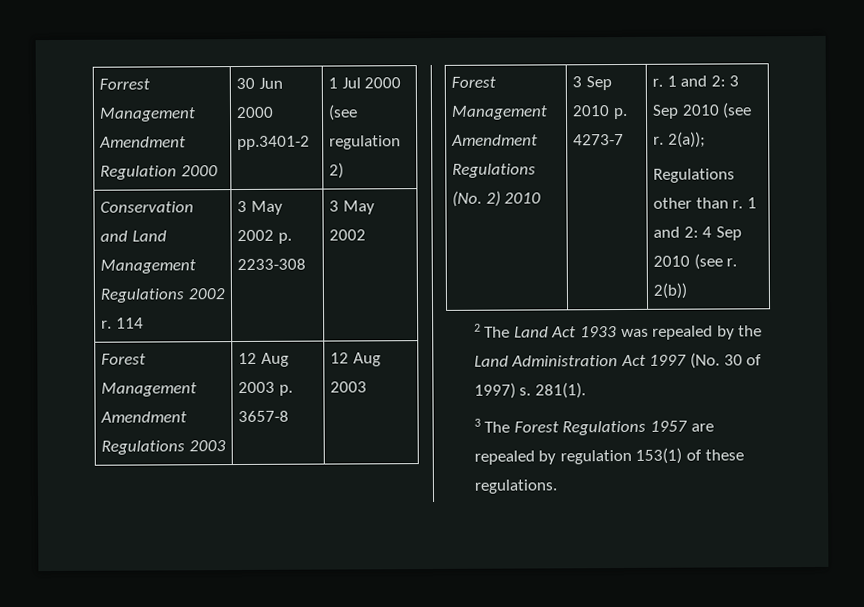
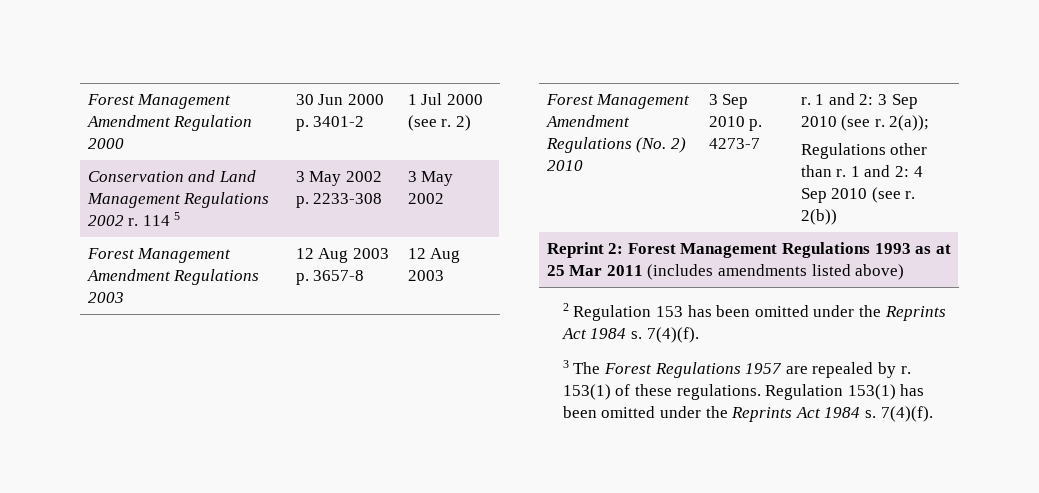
- Forrest Management Amendment Regulation 2000 | 30 Jun 2000 pp.3401-2 | 1 Jul 2000 (see regulation 2)
+ Forest Management Amendment Regulation 2000 | 30 Jun 2000 p. 3401-2 | 1 Jul 2000 (see r. 2)
- Conservation and Land Management Regulations 2002 r. 114 | 3 May 2002 p. 2233-308 | 3 May 2002
+ Conservation and Land Management Regulations 2002 r. 114 5 | 3 May 2002 p. 2233-308 | 3 May 2002
- 2 The Land Act 1933 was repealed by the Land Administration Act 1997 (No. 30 of 1997) s. 281(1).
+ Reprint 2: Forest Management Regulations 1993 as at 25 Mar 2011 (includes amendments listed above)
+ 2 Regulation 153 has been omitted under the Reprints Act 1984 s. 7(4)(f).
- 3 The Forest Regulations 1957 are repealed by regulation 153(1) of these regulations.
+ 3 The Forest Regulations 1957 are repealed by r. 153(1) of these regulations.
+ Regulation 153(1) has been omitted under the Reprints Act 1984 s. 7(4)(f).

